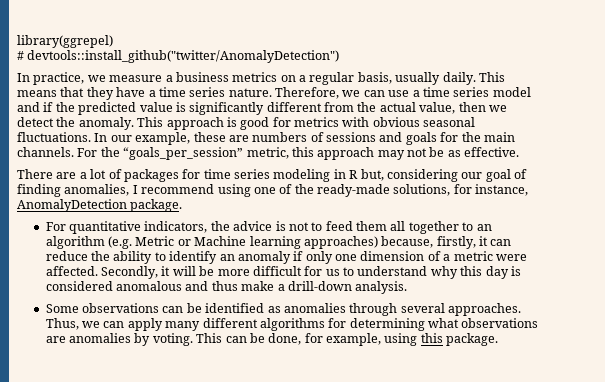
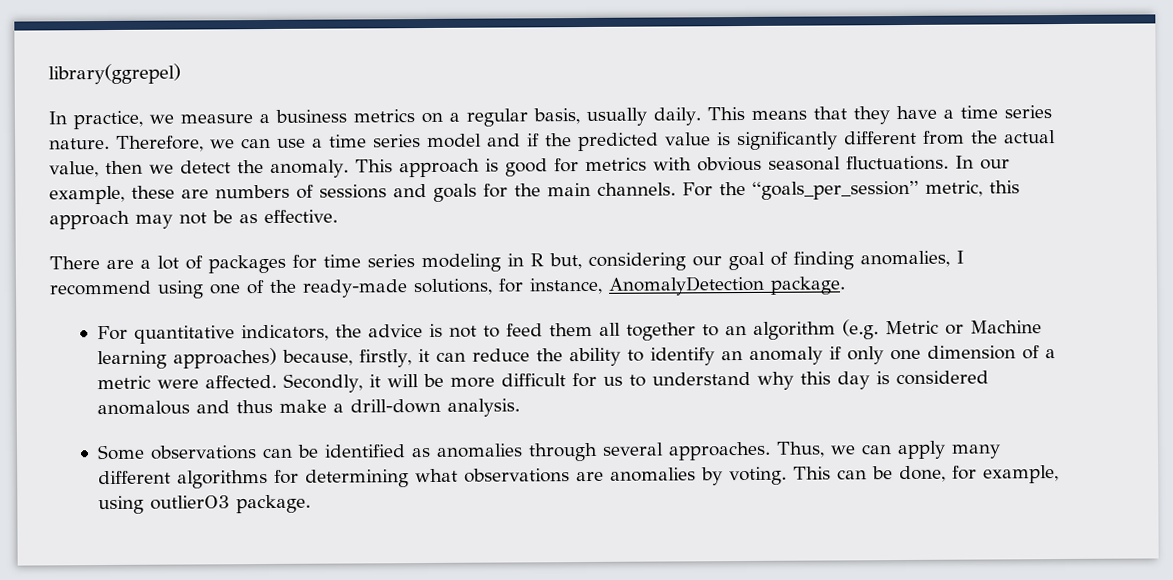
- # devtools::install_github("twitter/AnomalyDetection")
- This can be done, for example, using this package.
+ This can be done, for example, using outlierO3 package.

